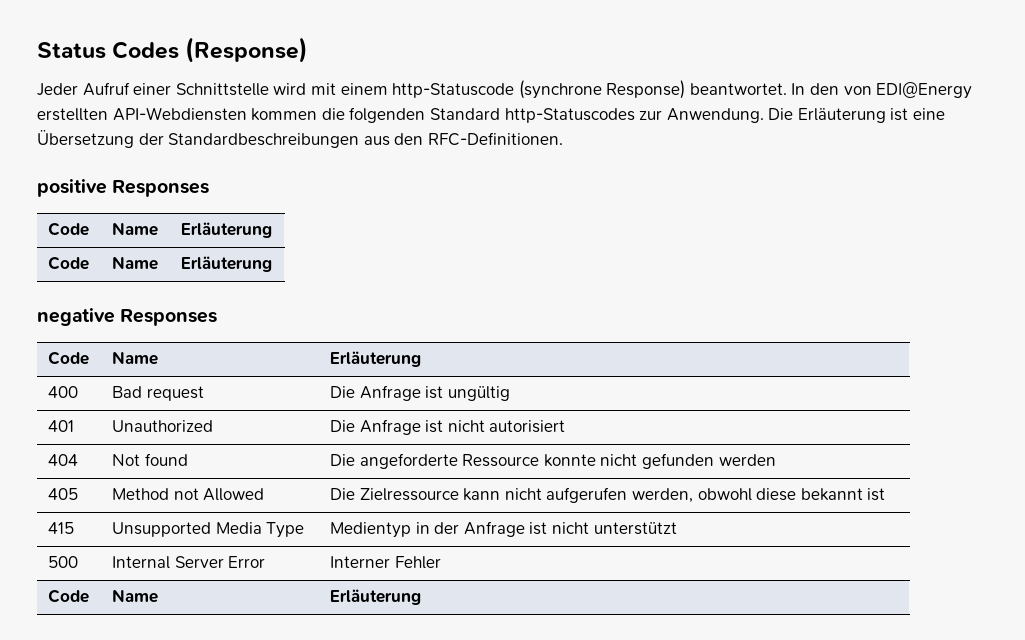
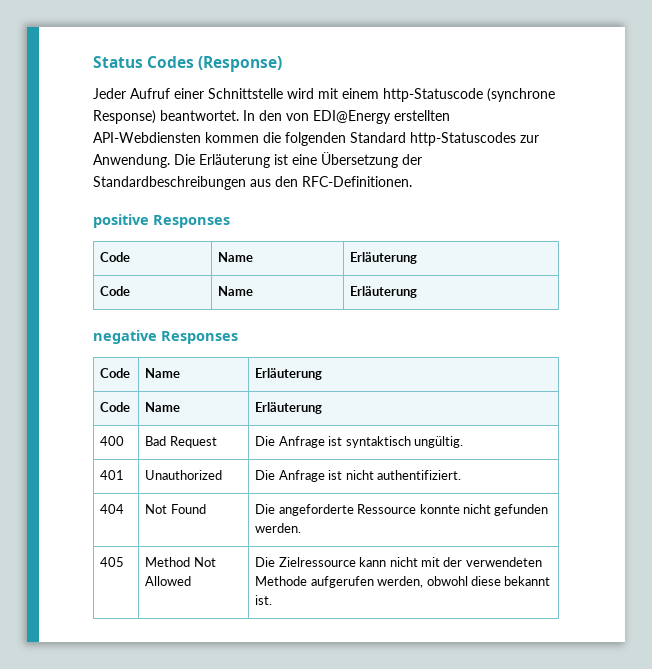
  negative Responses
+ Code | Name | Erläuterung
- 400 | Bad request | Die Anfrage ist ungültig
+ 400 | Bad Request | Die Anfrage ist syntaktisch ungültig.
- 401 | Unauthorized | Die Anfrage ist nicht autorisiert
+ 401 | Unauthorized | Die Anfrage ist nicht authentifiziert.
- 404 | Not found | Die angeforderte Ressource konnte nicht gefunden werden
+ 404 | Not Found | Die angeforderte Ressource konnte nicht gefunden werden.
- 405 | Method not Allowed | Die Zielressource kann nicht aufgerufen werden, obwohl diese bekannt ist
- 415 | Unsupported Media Type | Medientyp in der Anfrage ist nicht unterstützt
- 500 | Internal Server Error | Interner Fehler
- Code | Name | Erläuterung
+ 405 | Method Not Allowed | Die Zielressource kann nicht mit der verwendeten Methode aufgerufen werden, obwohl diese bekannt ist.

